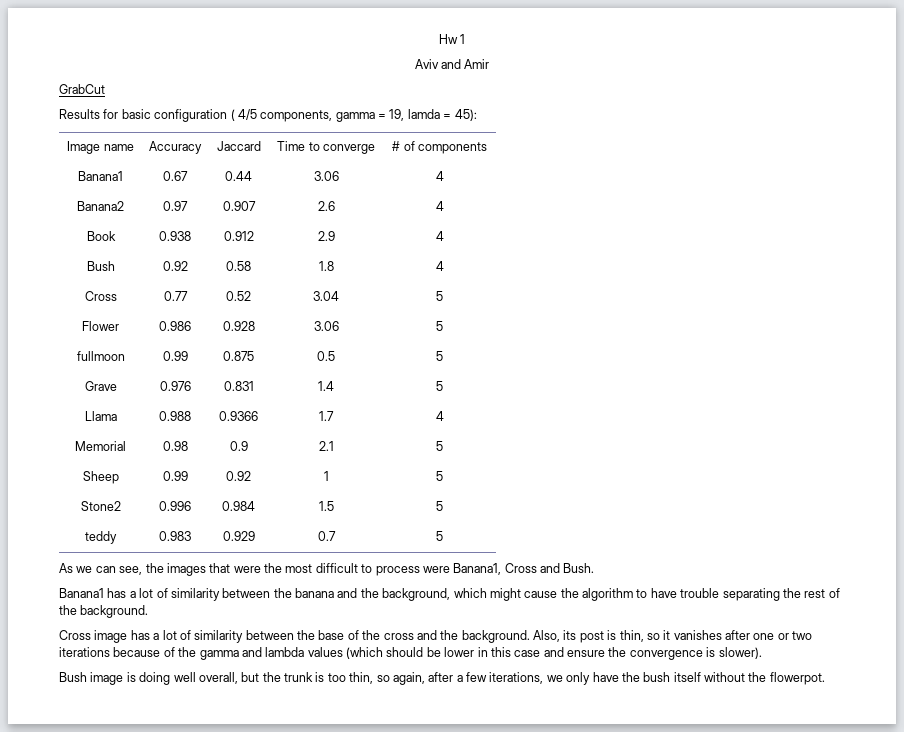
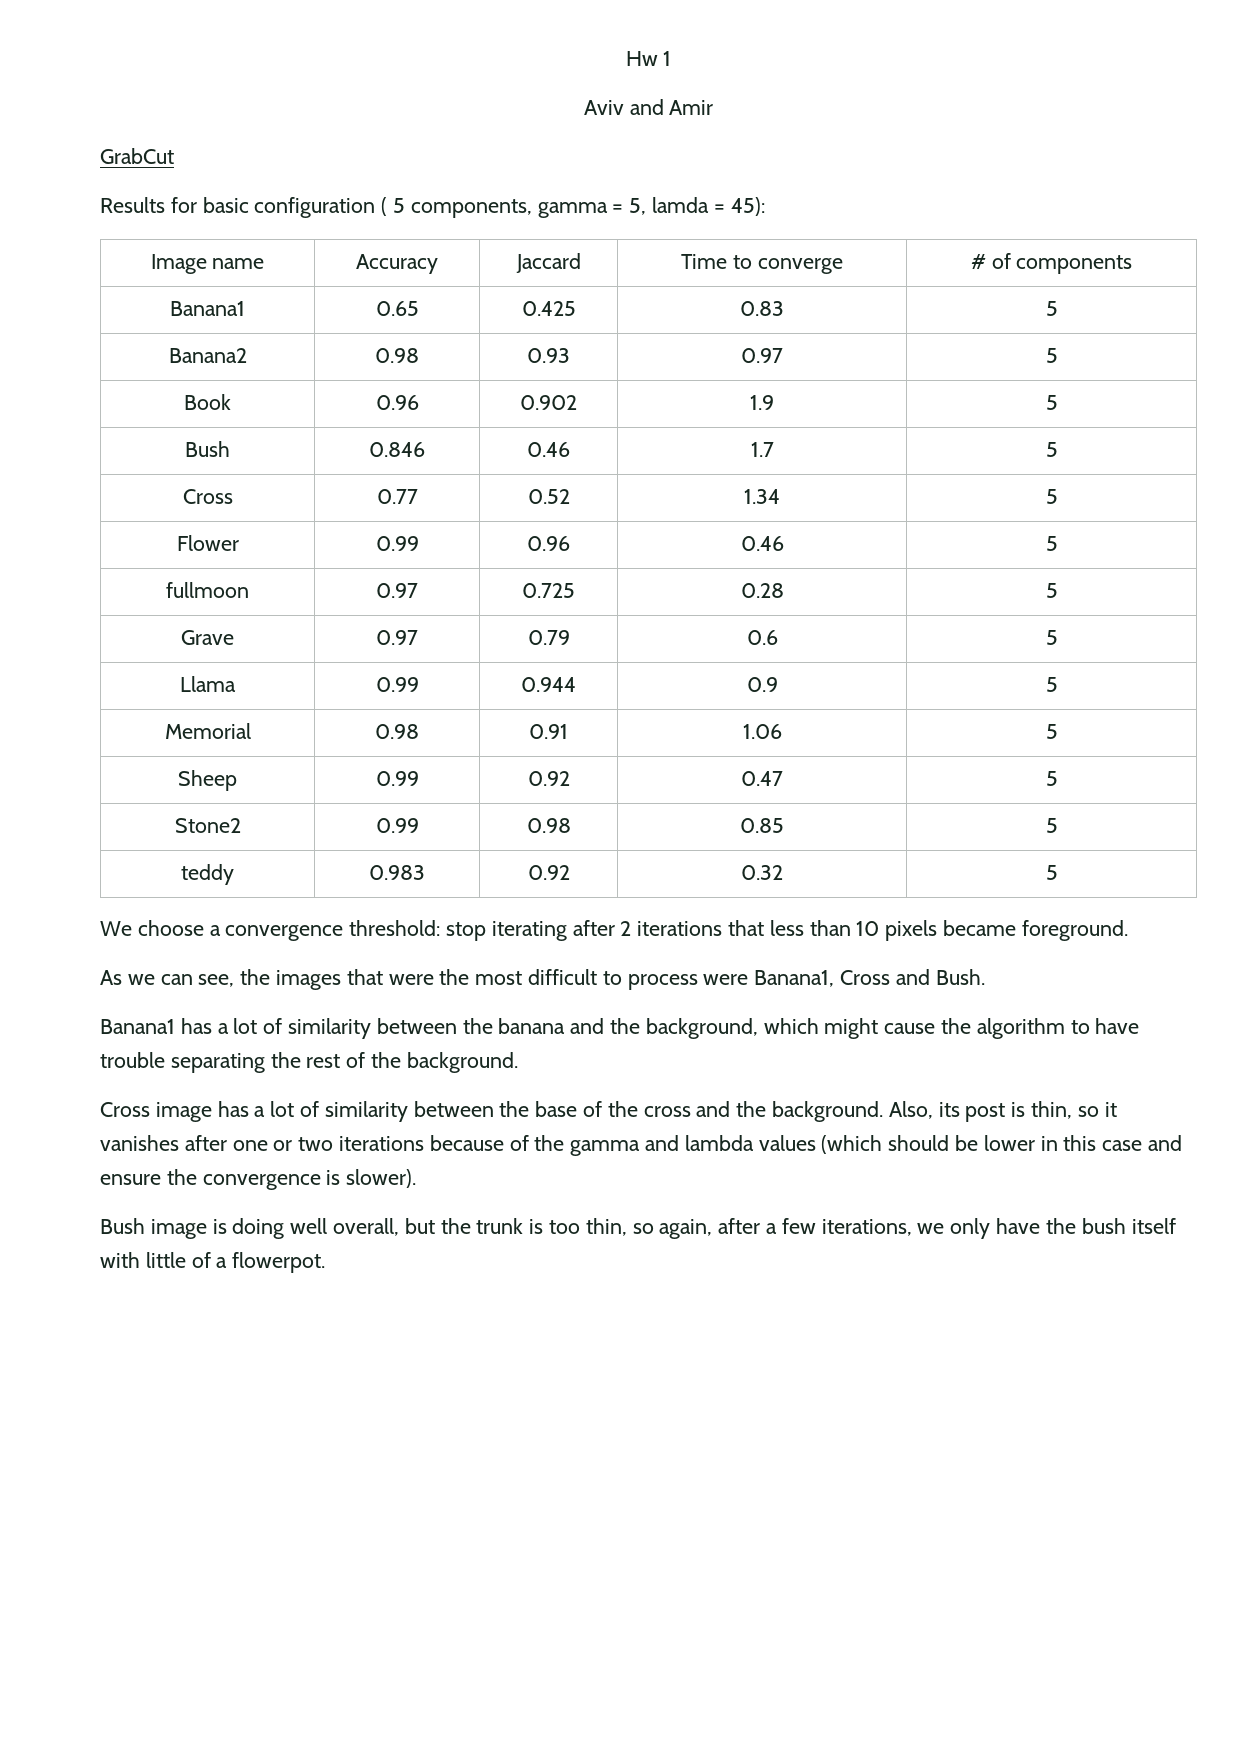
- Results for basic configuration ( 4/5 components, gamma = 19, lamda = 45):
+ Results for basic configuration ( 5 components, gamma = 5, lamda = 45):
- Banana1 | 0.67 | 0.44 | 3.06 | 4
+ Banana1 | 0.65 | 0.425 | 0.83 | 5
- Banana2 | 0.97 | 0.907 | 2.6 | 4
- Book | 0.938 | 0.912 | 2.9 | 4
- Bush | 0.92 | 0.58 | 1.8 | 4
+ Banana2 | 0.98 | 0.93 | 0.97 | 5
+ Book | 0.96 | 0.902 | 1.9 | 5
+ Bush | 0.846 | 0.46 | 1.7 | 5
- Cross | 0.77 | 0.52 | 3.04 | 5
+ Cross | 0.77 | 0.52 | 1.34 | 5
- Flower | 0.986 | 0.928 | 3.06 | 5
+ Flower | 0.99 | 0.96 | 0.46 | 5
- fullmoon | 0.99 | 0.875 | 0.5 | 5
+ fullmoon | 0.97 | 0.725 | 0.28 | 5
- Grave | 0.976 | 0.831 | 1.4 | 5
+ Grave | 0.97 | 0.79 | 0.6 | 5
- Llama | 0.988 | 0.9366 | 1.7 | 4
+ Llama | 0.99 | 0.944 | 0.9 | 5
- Memorial | 0.98 | 0.9 | 2.1 | 5
+ Memorial | 0.98 | 0.91 | 1.06 | 5
- Sheep | 0.99 | 0.92 | 1 | 5
+ Sheep | 0.99 | 0.92 | 0.47 | 5
- Stone2 | 0.996 | 0.984 | 1.5 | 5
+ Stone2 | 0.99 | 0.98 | 0.85 | 5
- teddy | 0.983 | 0.929 | 0.7 | 5
+ teddy | 0.983 | 0.92 | 0.32 | 5
+ We choose a convergence threshold: stop iterating after 2 iterations that less than 10 pixels became foreground.
- Bush image is doing well overall, but the trunk is too thin, so again, after a few iterations, we only have the bush itself without the flowerpot.
+ Bush image is doing well overall, but the trunk is too thin, so again, after a few iterations, we only have the bush itself with little of a flowerpot.

